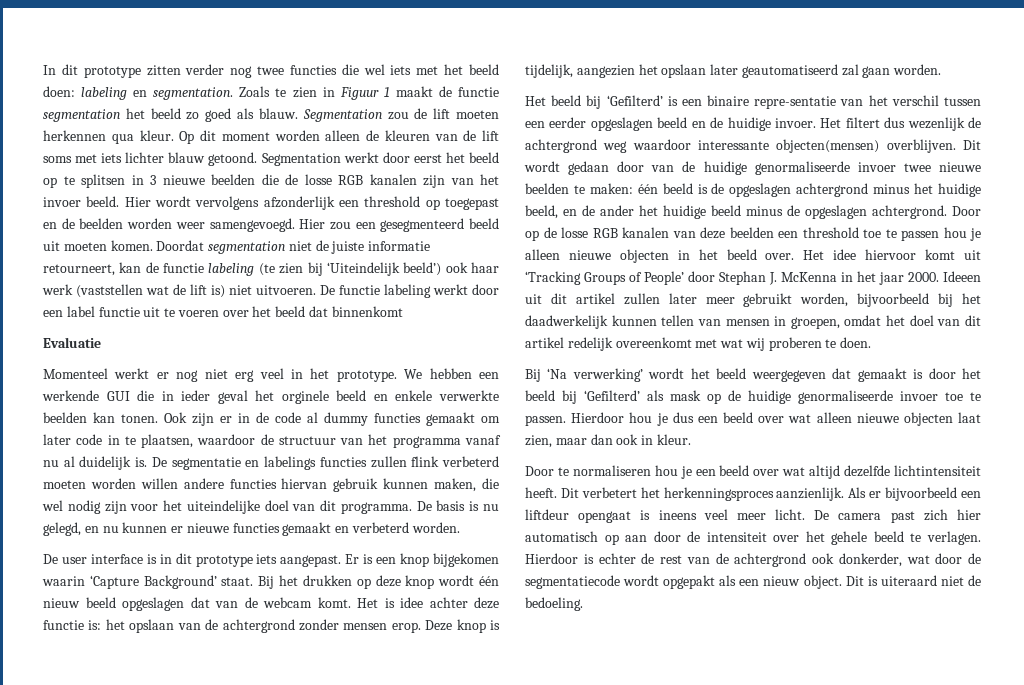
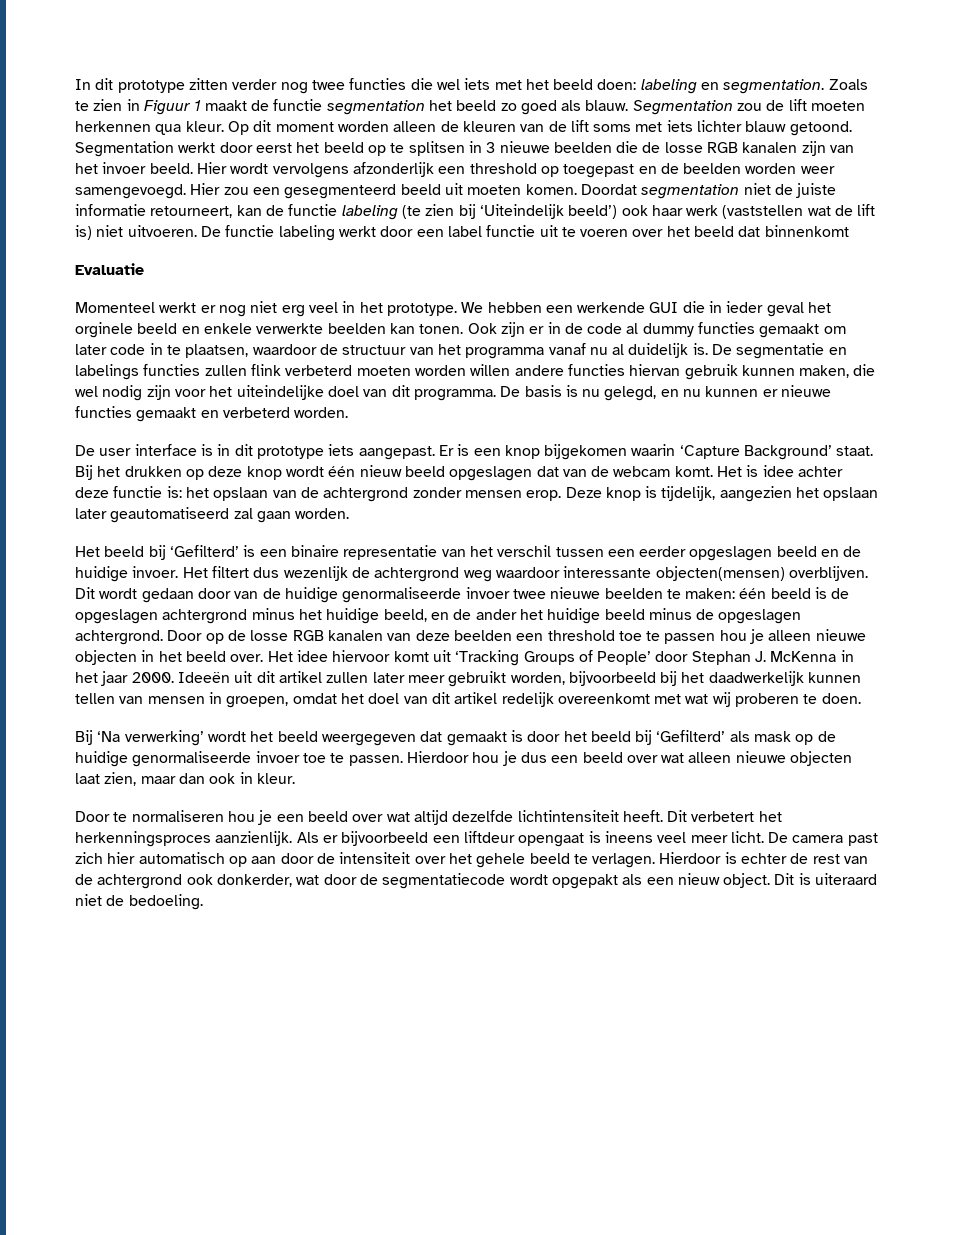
- Het beeld bij ‘Gefilterd’ is een binaire repre-sentatie van het verschil tussen een eerder opgeslagen beeld en de huidige invoer.
+ Het beeld bij ‘Gefilterd’ is een binaire representatie van het verschil tussen een eerder opgeslagen beeld en de huidige invoer.
- Ideeen uit dit artikel zullen later meer gebruikt worden, bijvoorbeeld bij het daadwerkelijk kunnen tellen van mensen in groepen, omdat het doel van dit artikel redelijk overeenkomt met wat wij proberen te doen.
+ Ideeën uit dit artikel zullen later meer gebruikt worden, bijvoorbeeld bij het daadwerkelijk kunnen tellen van mensen in groepen, omdat het doel van dit artikel redelijk overeenkomt met wat wij proberen te doen.

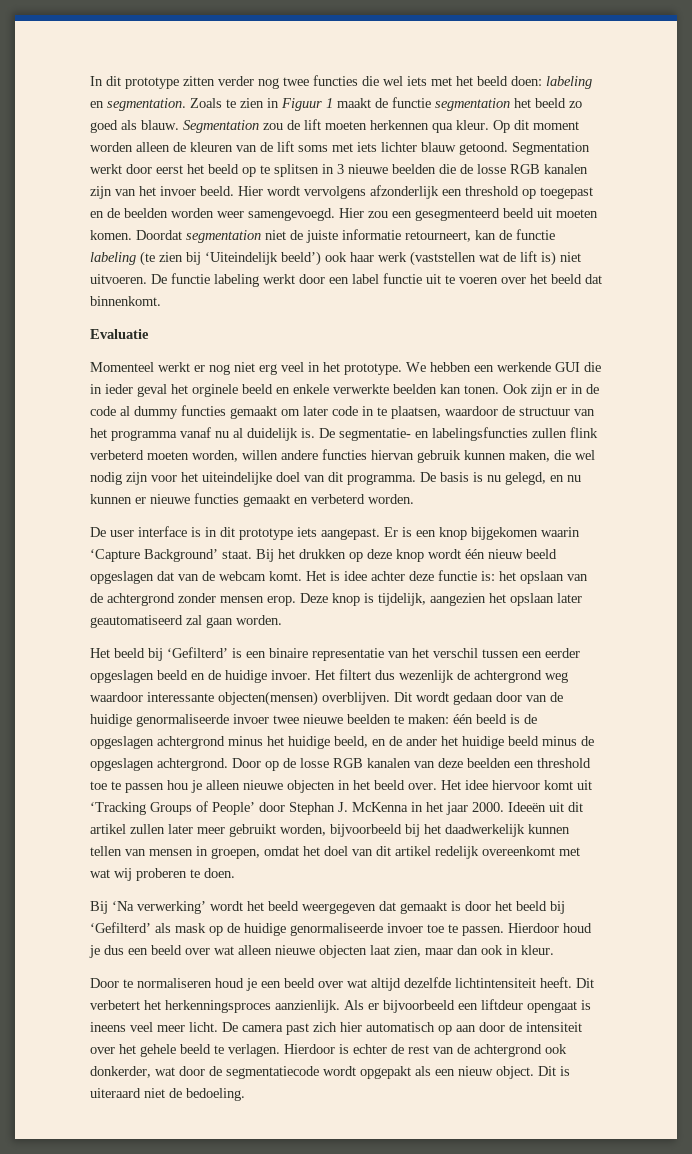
- De functie labeling werkt door een label functie uit te voeren over het beeld dat binnenkomt
+ De functie labeling werkt door een label functie uit te voeren over het beeld dat binnenkomt.
- De segmentatie en labelings functies zullen flink verbeterd moeten worden willen andere functies hiervan gebruik kunnen maken, die wel nodig zijn voor het uiteindelijke doel van dit programma.
+ De segmentatie- en labelingsfuncties zullen flink verbeterd moeten worden, willen andere functies hiervan gebruik kunnen maken, die wel nodig zijn voor het uiteindelijke doel van dit programma.
- Hierdoor hou je dus een beeld over wat alleen nieuwe objecten laat zien, maar dan ook in kleur.
+ Hierdoor houd je dus een beeld over wat alleen nieuwe objecten laat zien, maar dan ook in kleur.
- Door te normaliseren hou je een beeld over wat altijd dezelfde lichtintensiteit heeft.
+ Door te normaliseren houd je een beeld over wat altijd dezelfde lichtintensiteit heeft.

